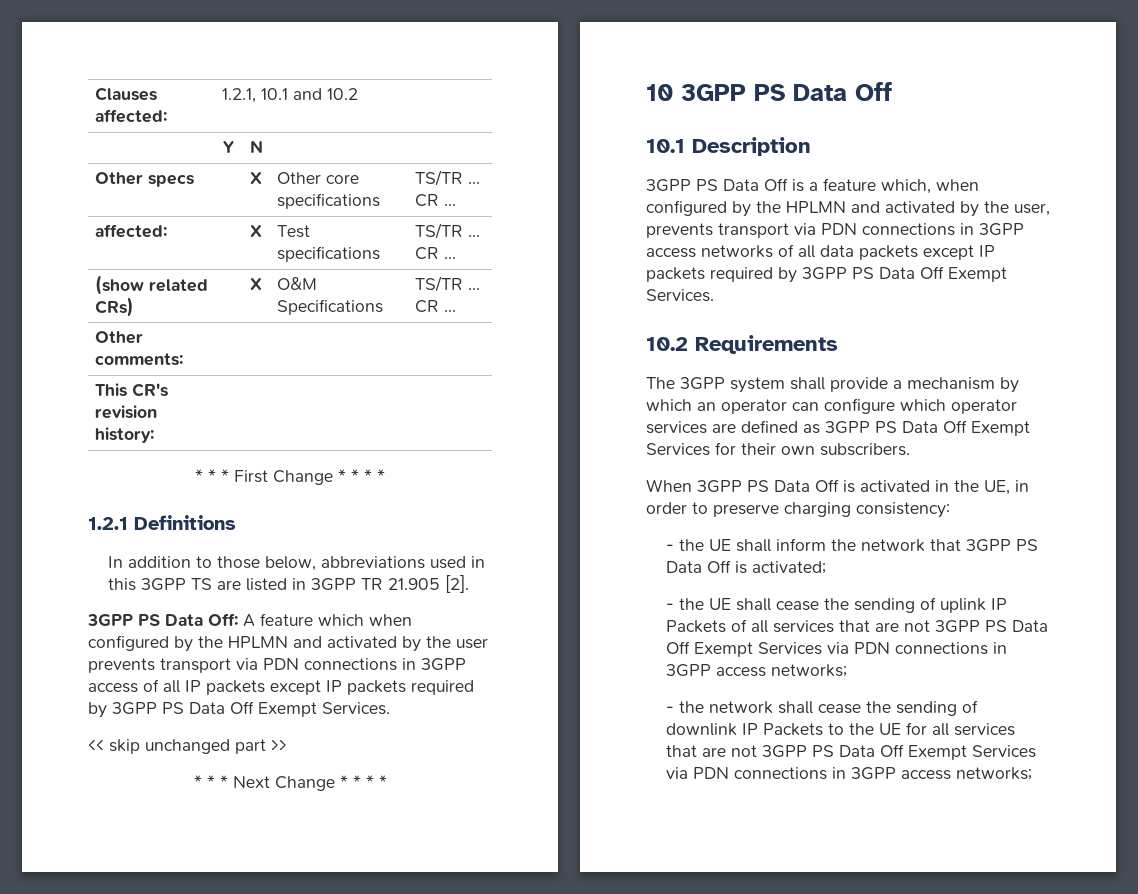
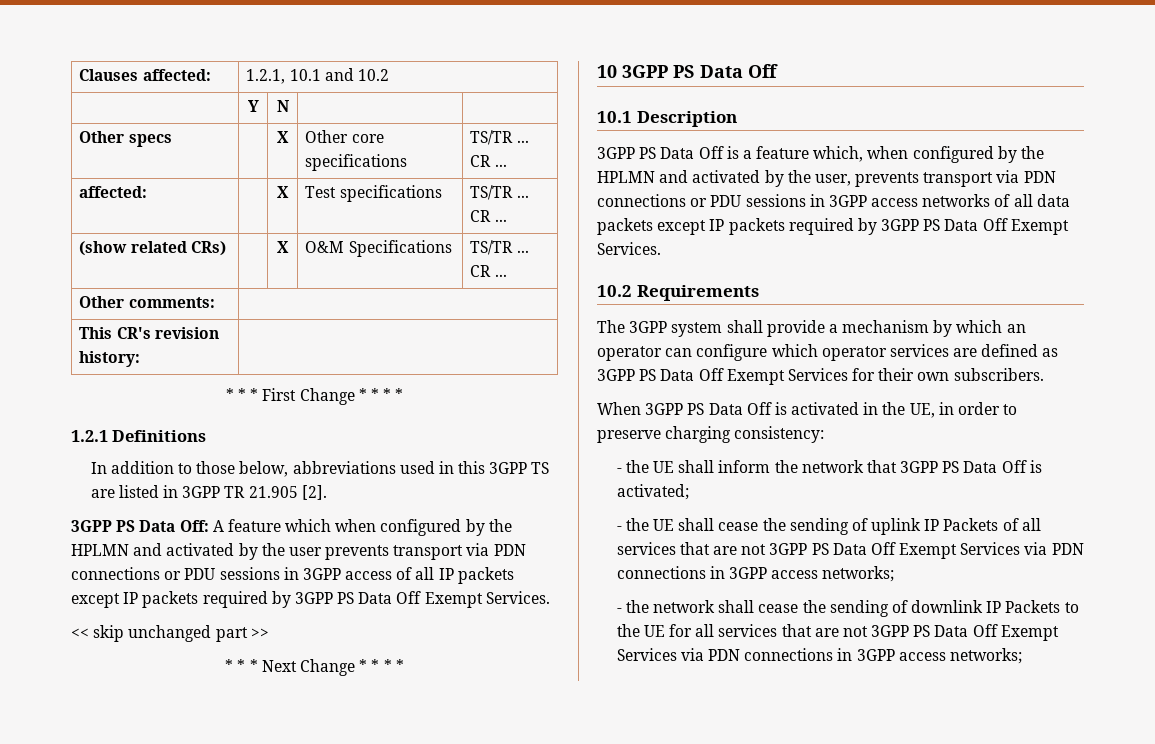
- 3GPP PS Data Off: A feature which when configured by the HPLMN and activated by the user prevents transport via PDN connections in 3GPP access of all IP packets except IP packets required by 3GPP PS Data Off Exempt Services.
+ 3GPP PS Data Off: A feature which when configured by the HPLMN and activated by the user prevents transport via PDN connections or PDU sessions in 3GPP access of all IP packets except IP packets required by 3GPP PS Data Off Exempt Services.
- 3GPP PS Data Off is a feature which, when configured by the HPLMN and activated by the user, prevents transport via PDN connections in 3GPP access networks of all data packets except IP packets required by 3GPP PS Data Off Exempt Services.
+ 3GPP PS Data Off is a feature which, when configured by the HPLMN and activated by the user, prevents transport via PDN connections or PDU sessions in 3GPP access networks of all data packets except IP packets required by 3GPP PS Data Off Exempt Services.

